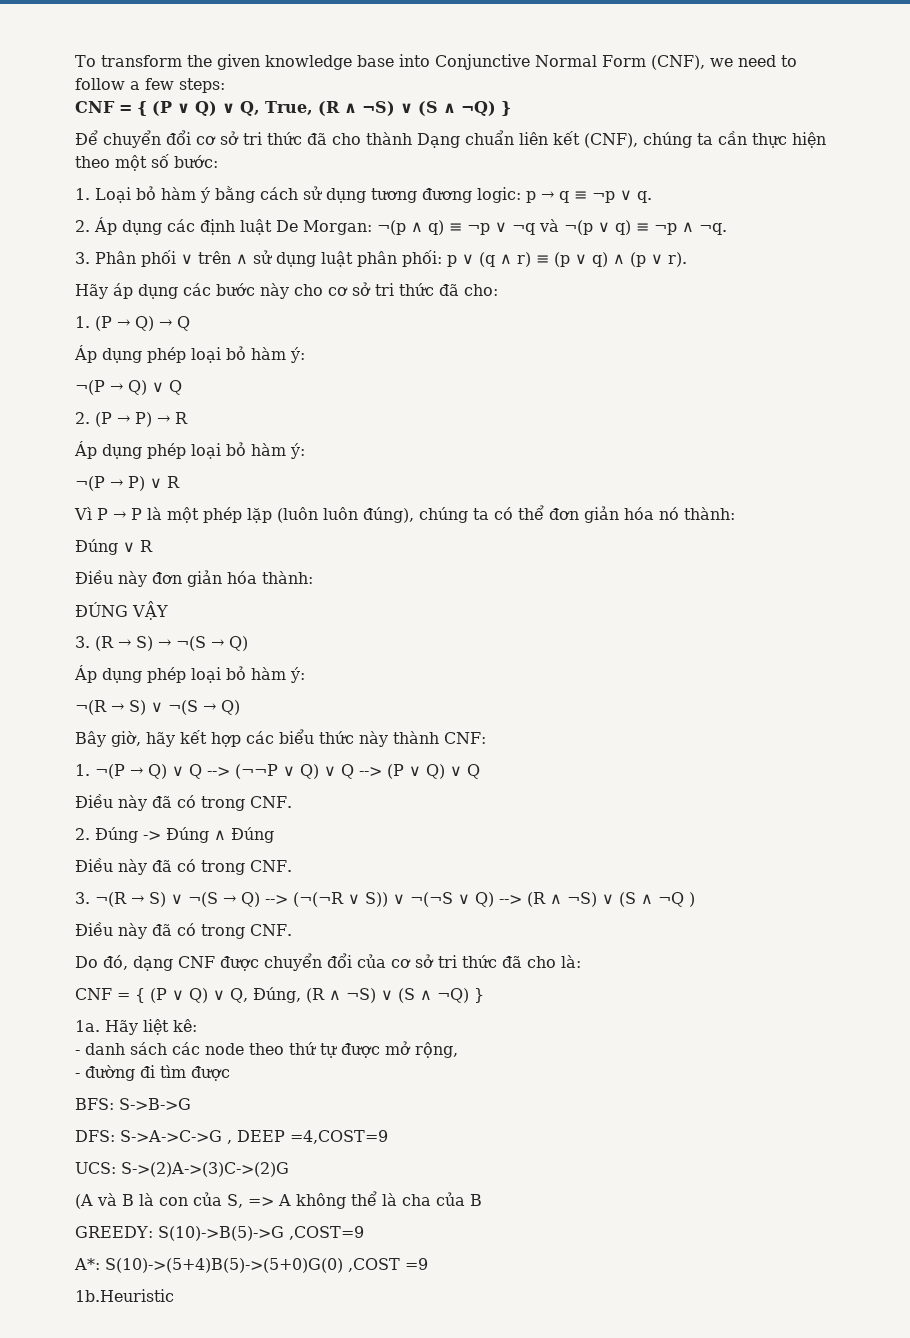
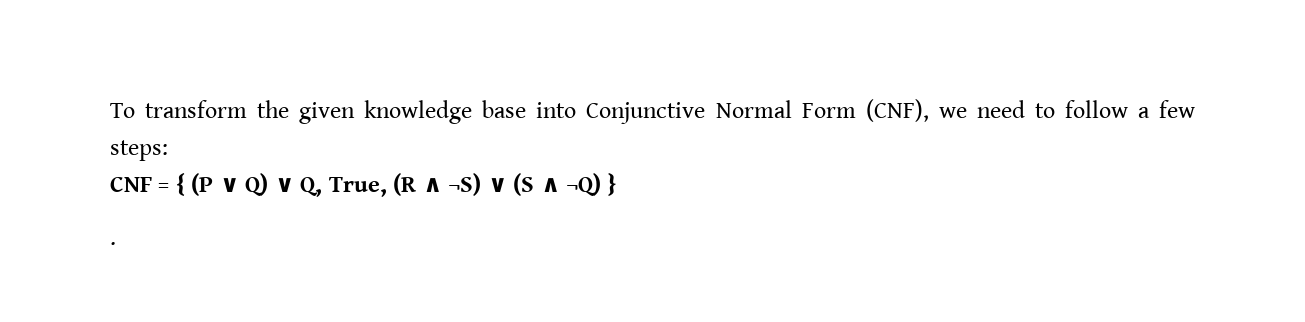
- Để chuyển đổi cơ sở tri thức đã cho thành Dạng chuẩn liên kết (CNF), chúng ta cần thực hiện theo một số bước:
- 1. Loại bỏ hàm ý bằng cách sử dụng tương đương logic: p → q ≡ ¬p ∨ q.
- 2. Áp dụng các định luật De Morgan: ¬(p ∧ q) ≡ ¬p ∨ ¬q và ¬(p ∨ q) ≡ ¬p ∧ ¬q.
- 3. Phân phối ∨ trên ∧ sử dụng luật phân phối: p ∨ (q ∧ r) ≡ (p ∨ q) ∧ (p ∨ r).
- Hãy áp dụng các bước này cho cơ sở tri thức đã cho:
- 1. (P → Q) → Q
- Áp dụng phép loại bỏ hàm ý:
- ¬(P → Q) ∨ Q
- 2. (P → P) → R
- Áp dụng phép loại bỏ hàm ý:
- ¬(P → P) ∨ R
- Vì P → P là một phép lặp (luôn luôn đúng), chúng ta có thể đơn giản hóa nó thành:
- Đúng ∨ R
- Điều này đơn giản hóa thành:
- ĐÚNG VẬY
- 3. (R → S) → ¬(S → Q)
- Áp dụng phép loại bỏ hàm ý:
- ¬(R → S) ∨ ¬(S → Q)
- Bây giờ, hãy kết hợp các biểu thức này thành CNF:
- 1. ¬(P → Q) ∨ Q --> (¬¬P ∨ Q) ∨ Q --> (P ∨ Q) ∨ Q
- Điều này đã có trong CNF.
- 2. Đúng -> Đúng ∧ Đúng
- Điều này đã có trong CNF.
- 3. ¬(R → S) ∨ ¬(S → Q) --> (¬(¬R ∨ S)) ∨ ¬(¬S ∨ Q) --> (R ∧ ¬S) ∨ (S ∧ ¬Q )
- Điều này đã có trong CNF.
- Do đó, dạng CNF được chuyển đổi của cơ sở tri thức đã cho là:
- CNF = { (P ∨ Q) ∨ Q, Đúng, (R ∧ ¬S) ∨ (S ∧ ¬Q) }
- 1a. Hãy liệt kê:
- - danh sách các node theo thứ tự được mở rộng,
- - đường đi tìm được
- BFS: S->B->G
- DFS: S->A->C->G , DEEP =4,COST=9
- UCS: S->(2)A->(3)C->(2)G
- (A và B là con của S, => A không thể là cha của B
- GREEDY: S(10)->B(5)->G ,COST=9
- A*: S(10)->(5+4)B(5)->(5+0)G(0) ,COST =9
- 1b.Heuristic
+ .

